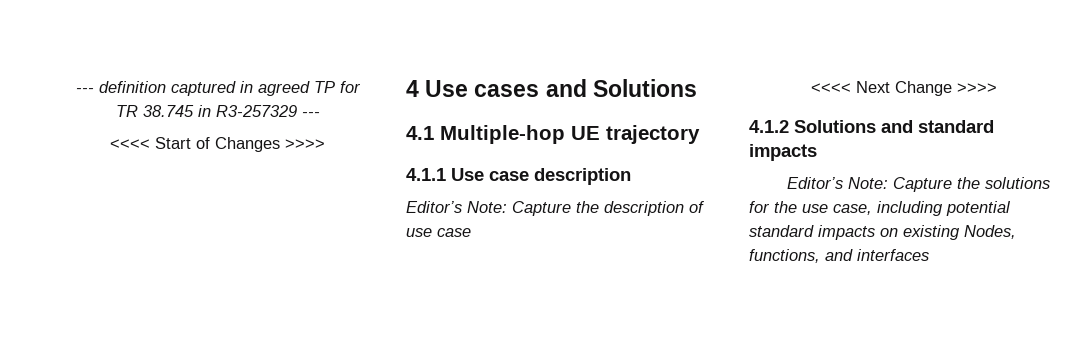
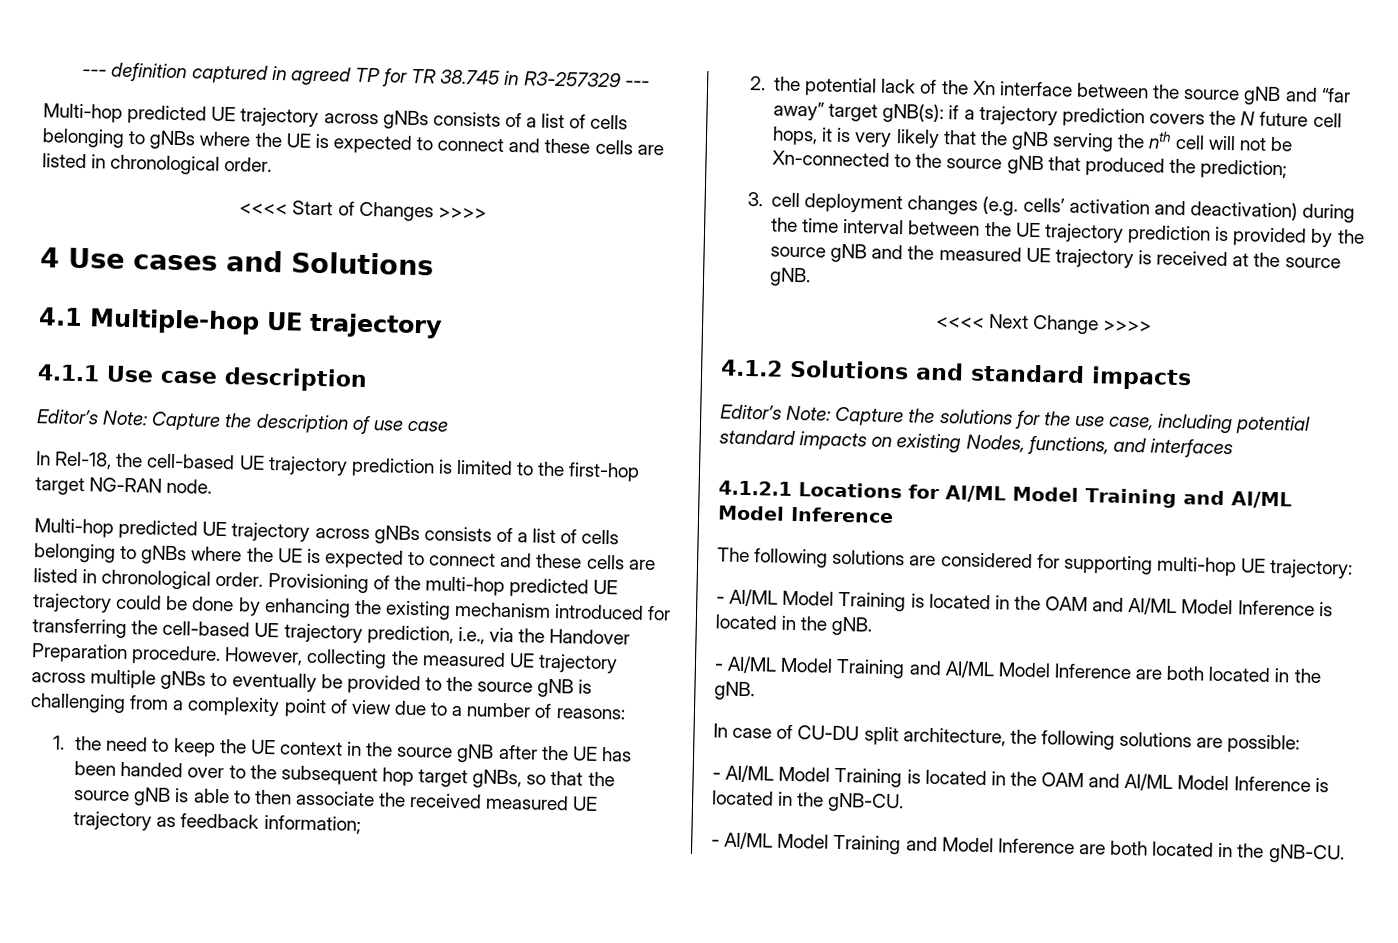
  --- definition captured in agreed TP for TR 38.745 in R3-257329 ---
+ Multi-hop predicted UE trajectory across gNBs consists of a list of cells belonging to gNBs where the UE is expected to connect and these cells are listed in chronological order.
+ In Rel-18, the cell-based UE trajectory prediction is limited to the first-hop target NG-RAN node.
+ Multi-hop predicted UE trajectory across gNBs consists of a list of cells belonging to gNBs where the UE is expected to connect and these cells are listed in chronological order. Provisioning of the multi-hop predicted UE trajectory could be done by enhancing the existing mechanism introduced for transferring the cell-based UE trajectory prediction, i.e., via the Handover Preparation procedure. However, collecting the measured UE trajectory across multiple gNBs to eventually be provided to the source gNB is challenging from a complexity point of view due to a number of reasons:
+ 1. the need to keep the UE context in the source gNB after the UE has been handed over to the subsequent hop target gNBs, so that the source gNB is able to then associate the received measured UE trajectory as feedback information;
+ 2. the potential lack of the Xn interface between the source gNB and “far away” target gNB(s): if a trajectory prediction covers the N future cell hops, it is very likely that the gNB serving the nth cell will not be Xn-connected to the source gNB that produced the prediction;
+ 3. cell deployment changes (e.g. cells’ activation and deactivation) during the time interval between the UE trajectory prediction is provided by the source gNB and the measured UE trajectory is received at the source gNB.
+ 4.1.2.1 Locations for AI/ML Model Training and AI/ML Model Inference
+ The following solutions are considered for supporting multi-hop UE trajectory:
+ - AI/ML Model Training is located in the OAM and AI/ML Model Inference is located in the gNB.
+ - AI/ML Model Training and AI/ML Model Inference are both located in the gNB.
+ In case of CU-DU split architecture, the following solutions are possible:
+ - AI/ML Model Training is located in the OAM and AI/ML Model Inference is located in the gNB-CU.
+ - AI/ML Model Training and Model Inference are both located in the gNB-CU.

